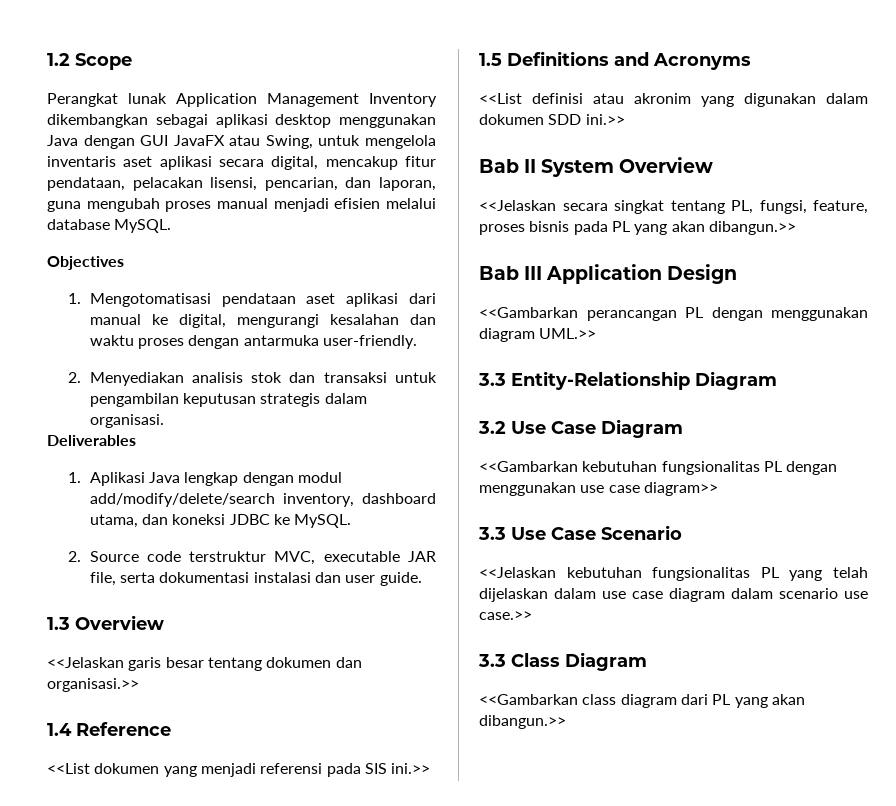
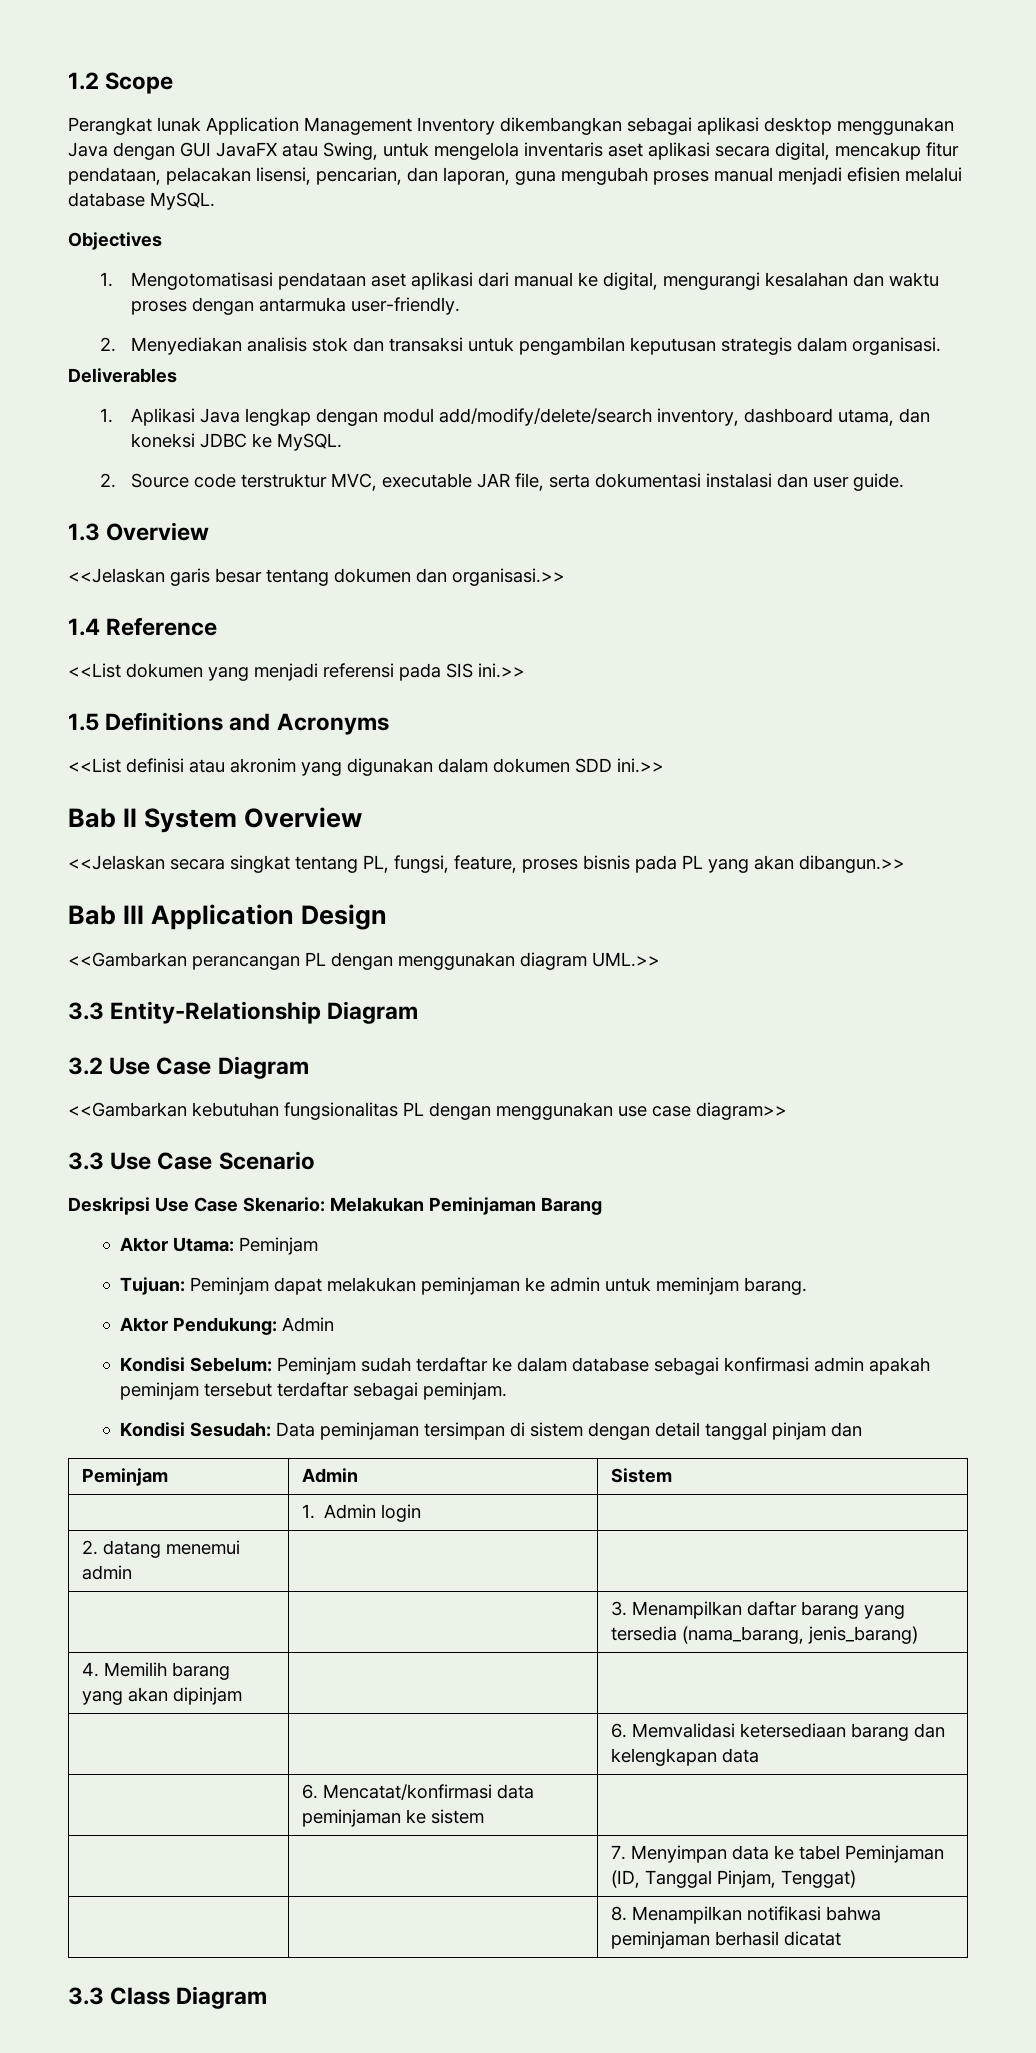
- <<Jelaskan kebutuhan fungsionalitas PL yang telah dijelaskan dalam use case diagram dalam scenario use case.>>
+ Deskripsi Use Case Skenario: Melakukan Peminjaman Barang
+ Aktor Utama: Peminjam
+ Tujuan: Peminjam dapat melakukan peminjaman ke admin untuk meminjam barang.
+ Aktor Pendukung: Admin
+ Kondisi Sebelum: Peminjam sudah terdaftar ke dalam database sebagai konfirmasi admin apakah peminjam tersebut terdaftar sebagai peminjam.
+ Kondisi Sesudah: Data peminjaman tersimpan di sistem dengan detail tanggal pinjam dan
+ Peminjam | Admin | Sistem
+ | 1. Admin login |
+ 2. datang menemui admin | |
+ | | 3. Menampilkan daftar barang yang tersedia (nama_barang, jenis_barang)
+ 4. Memilih barang yang akan dipinjam | |
+ | | 6. Memvalidasi ketersediaan barang dan kelengkapan data
+ | 6. Mencatat/konfirmasi data peminjaman ke sistem |
+ | | 7. Menyimpan data ke tabel Peminjaman (ID, Tanggal Pinjam, Tenggat)
+ | | 8. Menampilkan notifikasi bahwa peminjaman berhasil dicatat
  3.3 Class Diagram
- <<Gambarkan class diagram dari PL yang akan dibangun.>>

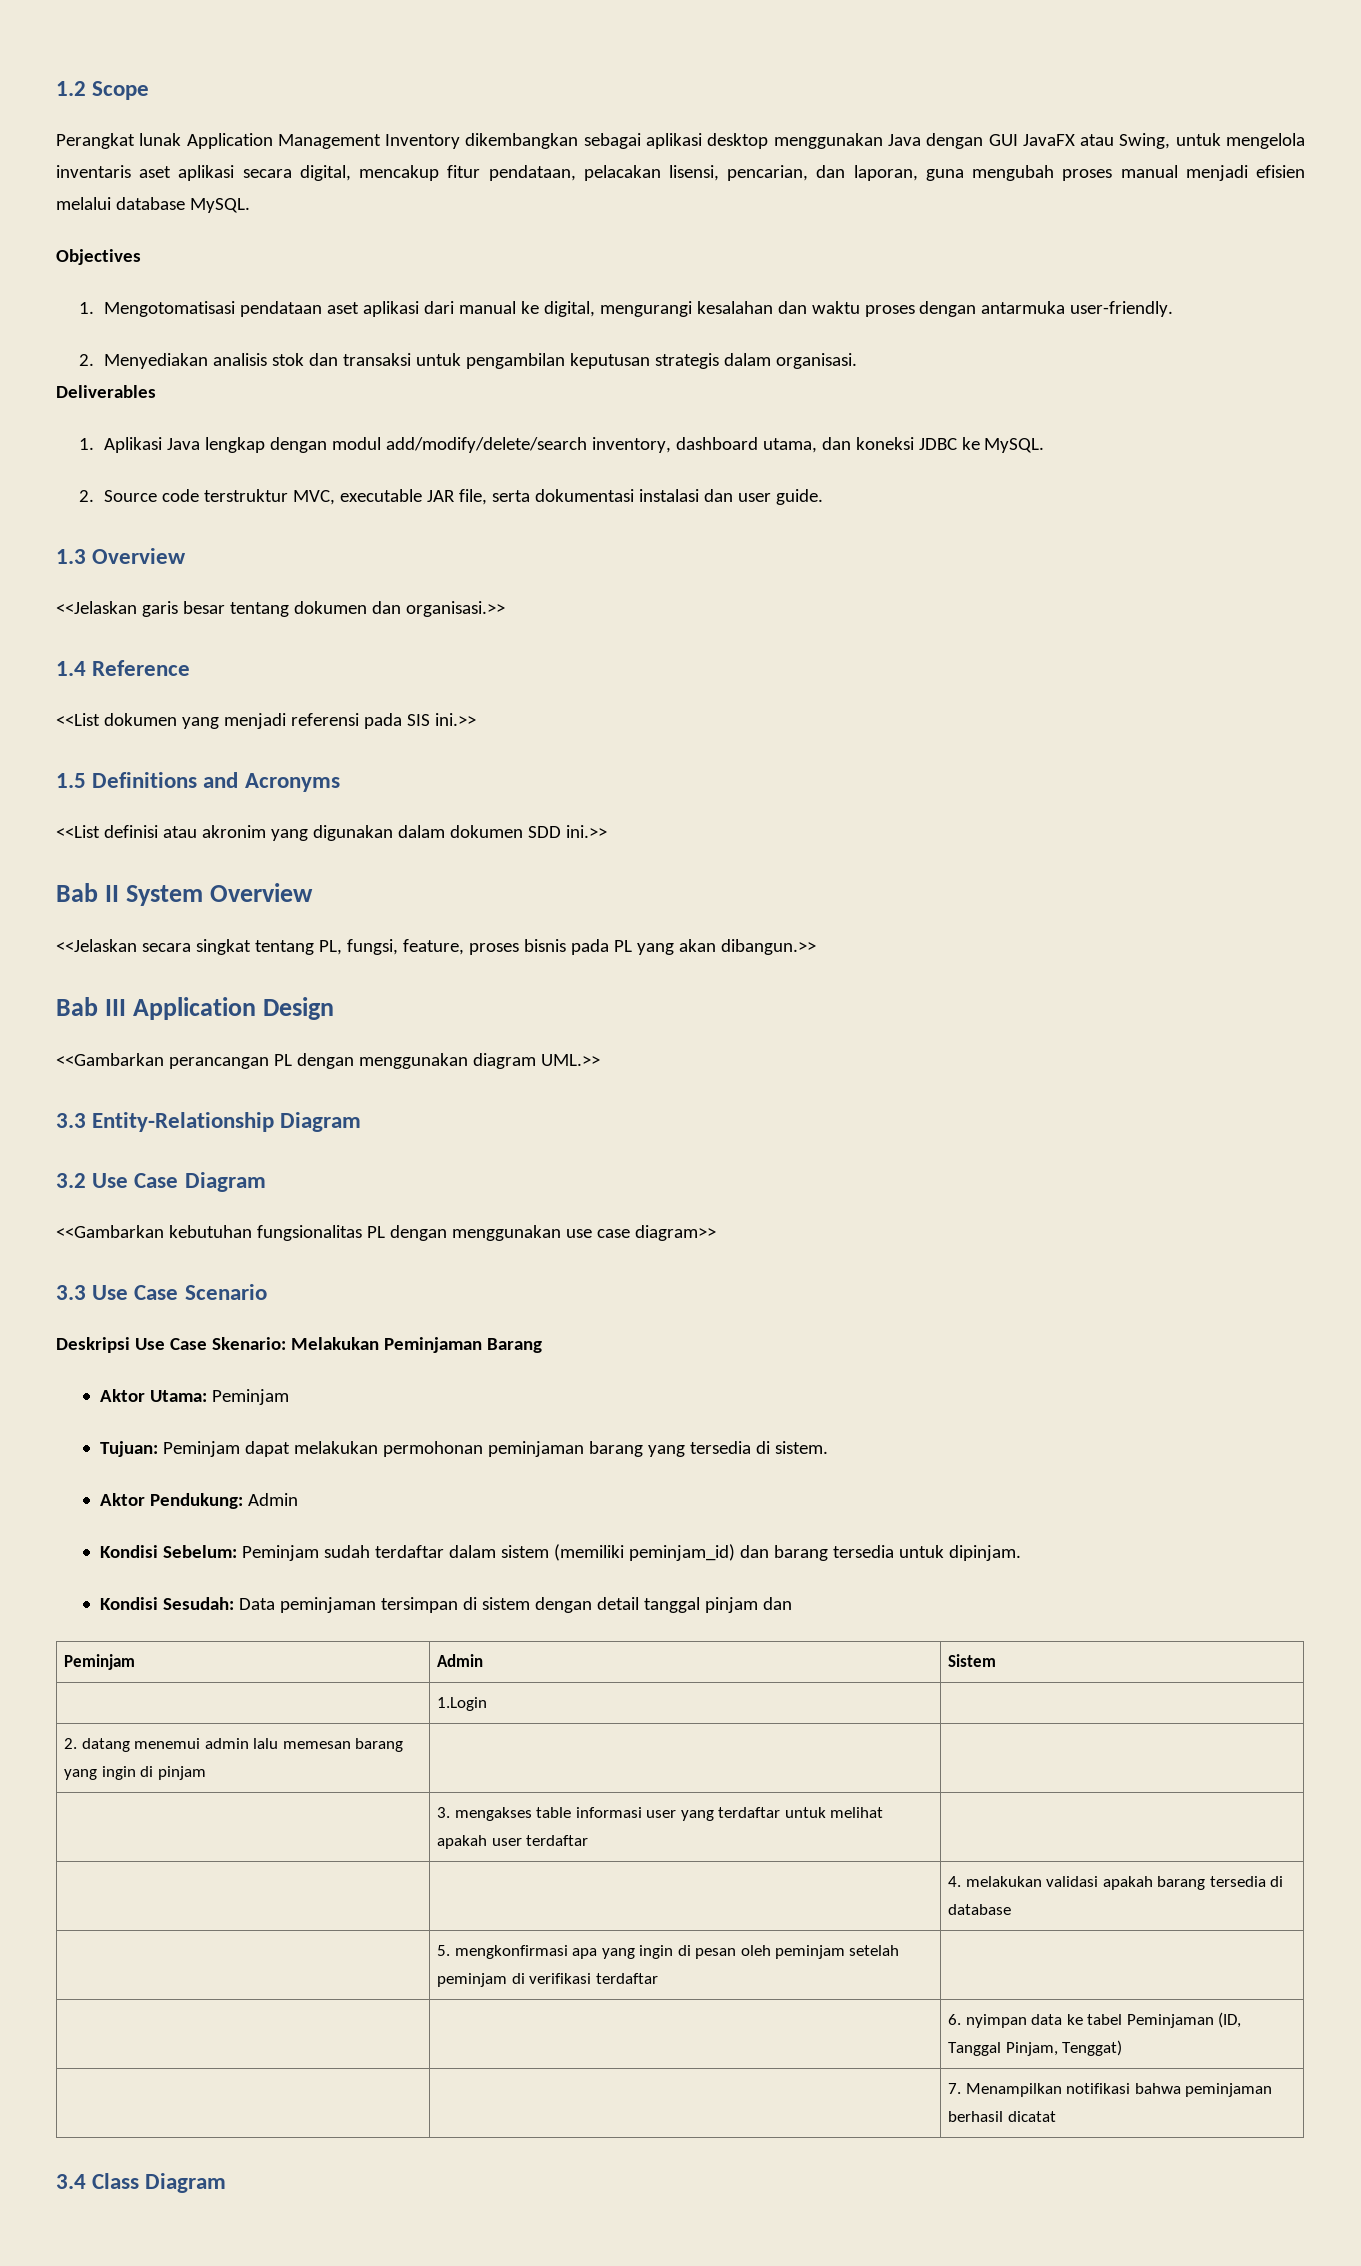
- Tujuan: Peminjam dapat melakukan peminjaman ke admin untuk meminjam barang.
+ Tujuan: Peminjam dapat melakukan permohonan peminjaman barang yang tersedia di sistem.
- Kondisi Sebelum: Peminjam sudah terdaftar ke dalam database sebagai konfirmasi admin apakah peminjam tersebut terdaftar sebagai peminjam.
+ Kondisi Sebelum: Peminjam sudah terdaftar dalam sistem (memiliki peminjam_id) dan barang tersedia untuk dipinjam.
- | 1. Admin login |
+ | 1.Login |
- 2. datang menemui admin | |
- | | 3. Menampilkan daftar barang yang tersedia (nama_barang, jenis_barang)
- 4. Memilih barang yang akan dipinjam | |
- | | 6. Memvalidasi ketersediaan barang dan kelengkapan data
- | 6. Mencatat/konfirmasi data peminjaman ke sistem |
- | | 7. Menyimpan data ke tabel Peminjaman (ID, Tanggal Pinjam, Tenggat)
+ 2. datang menemui admin lalu memesan barang yang ingin di pinjam | |
+ | 3. mengakses table informasi user yang terdaftar untuk melihat apakah user terdaftar |
+ | | 4. melakukan validasi apakah barang tersedia di database
+ | 5. mengkonfirmasi apa yang ingin di pesan oleh peminjam setelah peminjam di verifikasi terdaftar |
+ | | 6. nyimpan data ke tabel Peminjaman (ID, Tanggal Pinjam, Tenggat)
- | | 8. Menampilkan notifikasi bahwa peminjaman berhasil dicatat
+ | | 7. Menampilkan notifikasi bahwa peminjaman berhasil dicatat
- 3.3 Class Diagram
+ 3.4 Class Diagram

